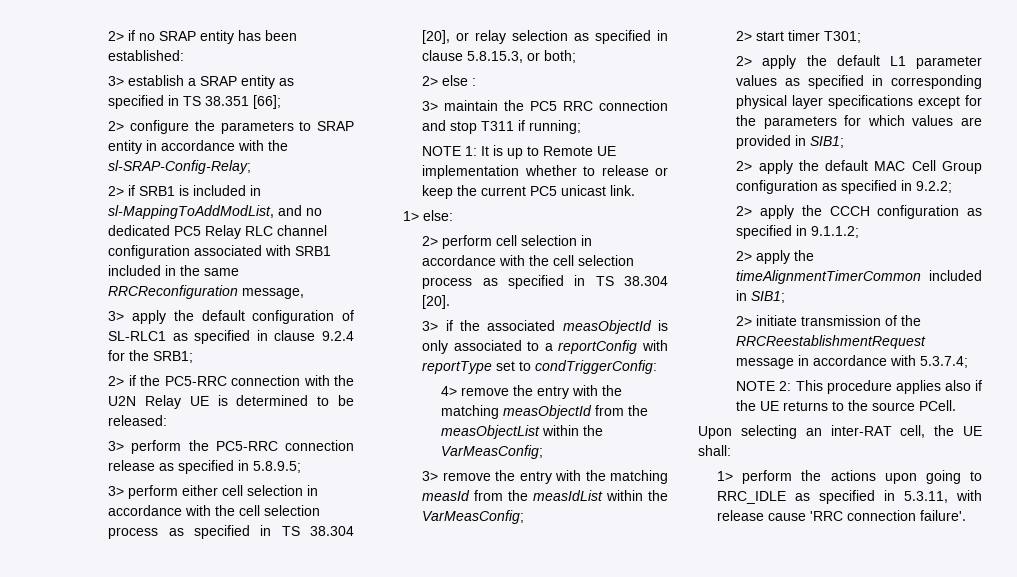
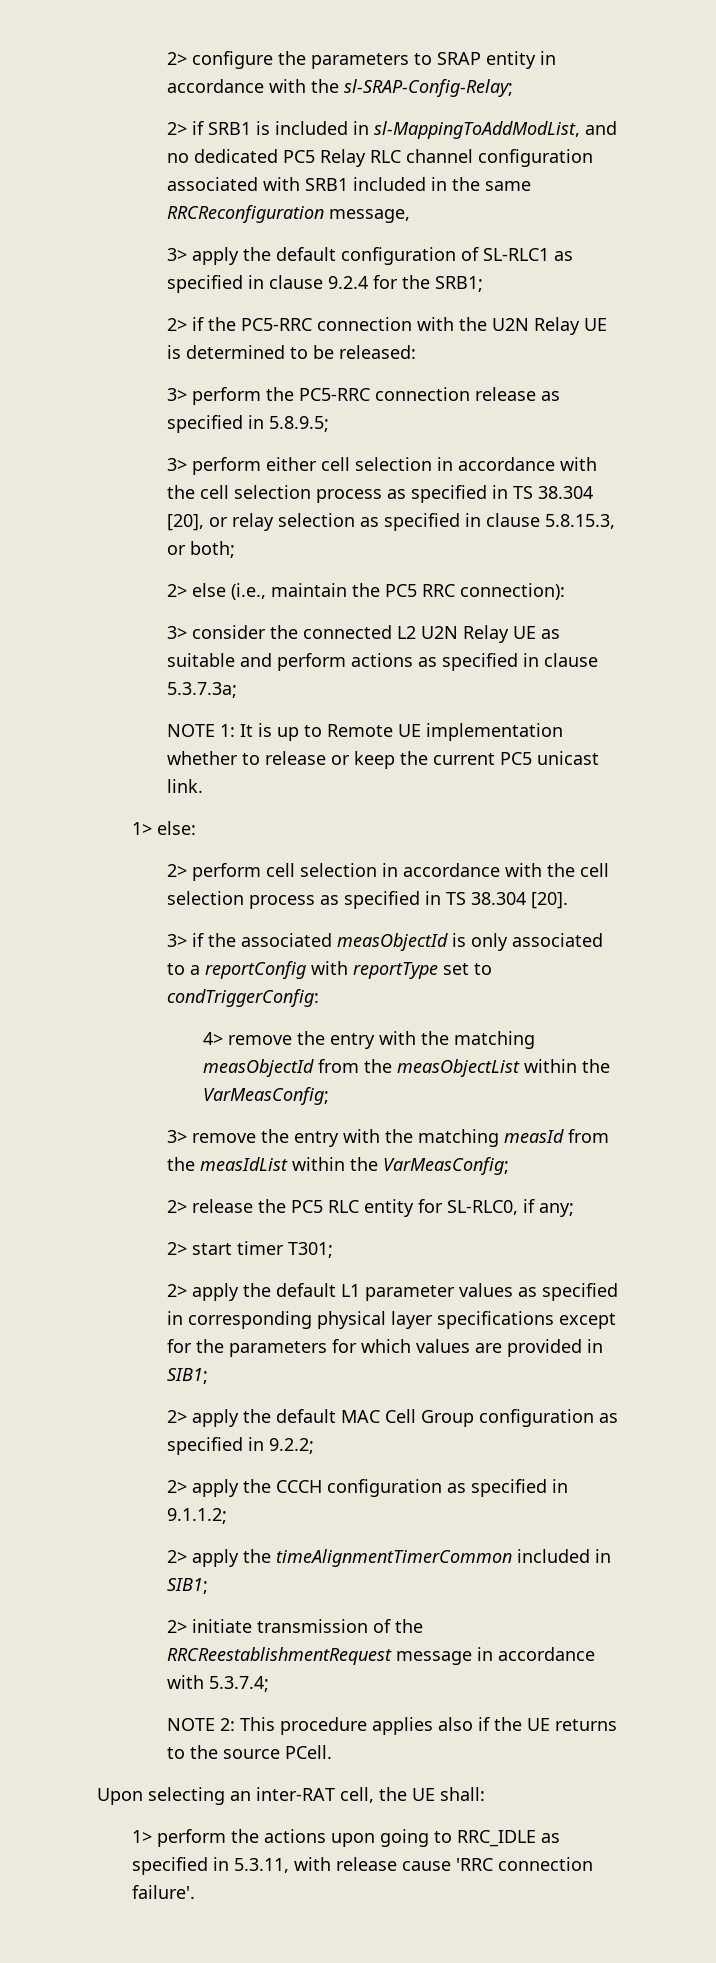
- 2> if no SRAP entity has been established:
- 3> establish a SRAP entity as specified in TS 38.351 [66];
- 2> else :
- 3> maintain the PC5 RRC connection and stop T311 if running;
+ 2> else (i.e., maintain the PC5 RRC connection):
+ 3> consider the connected L2 U2N Relay UE as suitable and perform actions as specified in clause 5.3.7.3a;
+ 2> release the PC5 RLC entity for SL-RLC0, if any;

